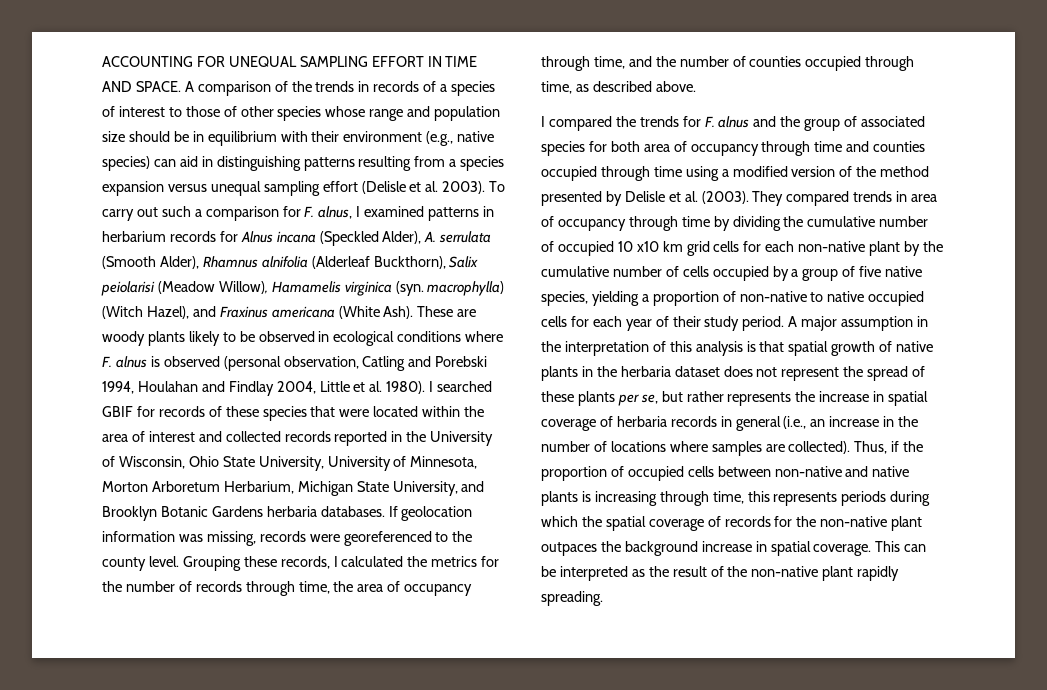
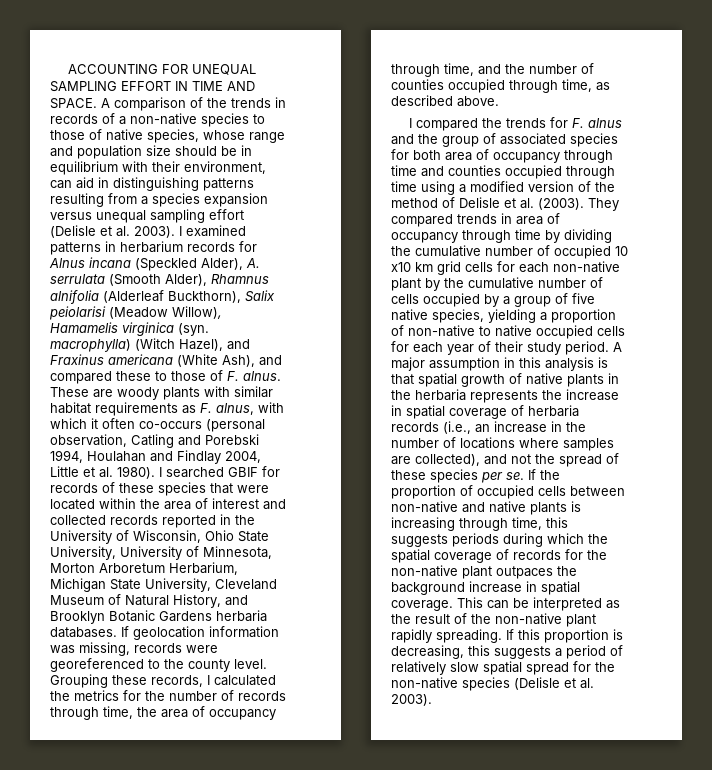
- A comparison of the trends in records of a species of interest to those of other species whose range and population size should be in equilibrium with their environment (e.g., native species) can aid in distinguishing patterns resulting from a species expansion versus unequal sampling effort (Delisle et al. 2003).
+ A comparison of the trends in records of a non-native species to those of native species, whose range and population size should be in equilibrium with their environment, can aid in distinguishing patterns resulting from a species expansion versus unequal sampling effort (Delisle et al. 2003).
- To carry out such a comparison for F. alnus, I examined patterns in herbarium records for Alnus incana (Speckled Alder), A. serrulata (Smooth Alder), Rhamnus alnifolia (Alderleaf Buckthorn), Salix peiolarisi (Meadow Willow), Hamamelis virginica (syn. macrophylla) (Witch Hazel), and Fraxinus americana (White Ash). These are woody plants likely to be observed in ecological conditions where F. alnus is observed (personal observation, Catling and Porebski 1994, Houlahan and Findlay 2004, Little et al. 1980).
+ I examined patterns in herbarium records for Alnus incana (Speckled Alder), A. serrulata (Smooth Alder), Rhamnus alnifolia (Alderleaf Buckthorn), Salix peiolarisi (Meadow Willow), Hamamelis virginica (syn. macrophylla) (Witch Hazel), and Fraxinus americana (White Ash), and compared these to those of F. alnus. These are woody plants with similar habitat requirements as F. alnus, with which it often co-occurs (personal observation, Catling and Porebski 1994, Houlahan and Findlay 2004, Little et al. 1980).
- I searched GBIF for records of these species that were located within the area of interest and collected records reported in the University of Wisconsin, Ohio State University, University of Minnesota, Morton Arboretum Herbarium, Michigan State University, and Brooklyn Botanic Gardens herbaria databases.
+ I searched GBIF for records of these species that were located within the area of interest and collected records reported in the University of Wisconsin, Ohio State University, University of Minnesota, Morton Arboretum Herbarium, Michigan State University, Cleveland Museum of Natural History, and Brooklyn Botanic Gardens herbaria databases.
- I compared the trends for F. alnus and the group of associated species for both area of occupancy through time and counties occupied through time using a modified version of the method presented by Delisle et al. (2003).
+ I compared the trends for F. alnus and the group of associated species for both area of occupancy through time and counties occupied through time using a modified version of the method of Delisle et al. (2003).
- A major assumption in the interpretation of this analysis is that spatial growth of native plants in the herbaria dataset does not represent the spread of these plants per se, but rather represents the increase in spatial coverage of herbaria records in general (i.e., an increase in the number of locations where samples are collected). Thus, if the proportion of occupied cells between non-native and native plants is increasing through time, this represents periods during which the spatial coverage of records for the non-native plant outpaces the background increase in spatial coverage.
+ A major assumption in this analysis is that spatial growth of native plants in the herbaria represents the increase in spatial coverage of herbaria records (i.e., an increase in the number of locations where samples are collected), and not the spread of these species per se. If the proportion of occupied cells between non-native and native plants is increasing through time, this suggests periods during which the spatial coverage of records for the non-native plant outpaces the background increase in spatial coverage.
+ If this proportion is decreasing, this suggests a period of relatively slow spatial spread for the non-native species (Delisle et al. 2003).

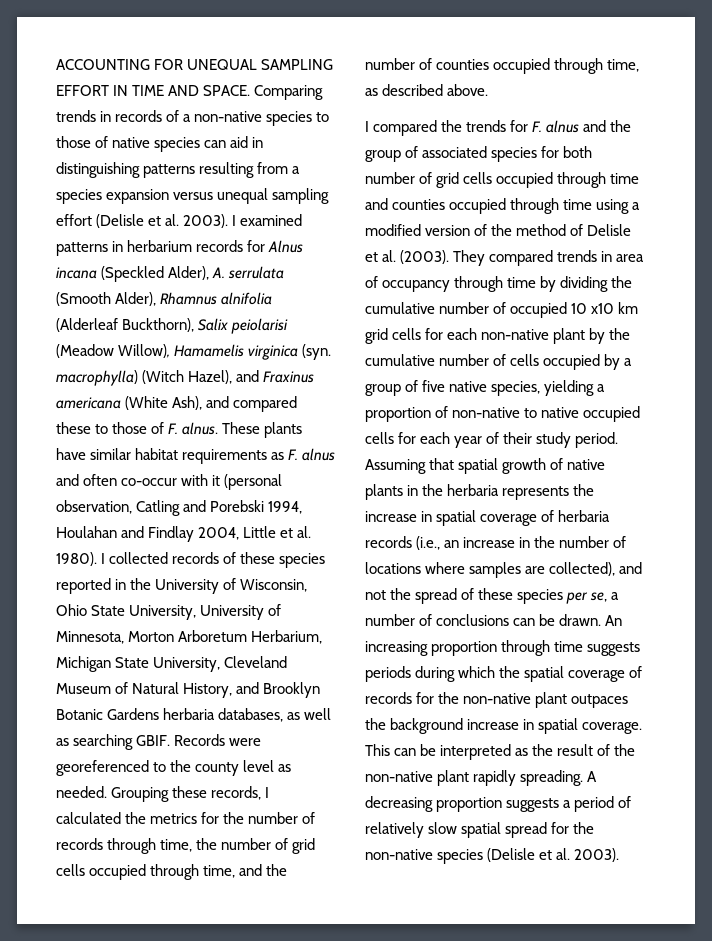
- A comparison of the trends in records of a non-native species to those of native species, whose range and population size should be in equilibrium with their environment, can aid in distinguishing patterns resulting from a species expansion versus unequal sampling effort (Delisle et al. 2003).
+ Comparing trends in records of a non-native species to those of native species can aid in distinguishing patterns resulting from a species expansion versus unequal sampling effort (Delisle et al. 2003).
- These are woody plants with similar habitat requirements as F. alnus, with which it often co-occurs (personal observation, Catling and Porebski 1994, Houlahan and Findlay 2004, Little et al. 1980).
+ These plants have similar habitat requirements as F. alnus and often co-occur with it (personal observation, Catling and Porebski 1994, Houlahan and Findlay 2004, Little et al. 1980).
- I searched GBIF for records of these species that were located within the area of interest and collected records reported in the University of Wisconsin, Ohio State University, University of Minnesota, Morton Arboretum Herbarium, Michigan State University, Cleveland Museum of Natural History, and Brooklyn Botanic Gardens herbaria databases. If geolocation information was missing, records were georeferenced to the county level.
+ I collected records of these species reported in the University of Wisconsin, Ohio State University, University of Minnesota, Morton Arboretum Herbarium, Michigan State University, Cleveland Museum of Natural History, and Brooklyn Botanic Gardens herbaria databases, as well as searching GBIF. Records were georeferenced to the county level as needed.
- Grouping these records, I calculated the metrics for the number of records through time, the area of occupancy through time, and the number of counties occupied through time, as described above.
+ Grouping these records, I calculated the metrics for the number of records through time, the number of grid cells occupied through time, and the number of counties occupied through time, as described above.
- I compared the trends for F. alnus and the group of associated species for both area of occupancy through time and counties occupied through time using a modified version of the method of Delisle et al. (2003).
+ I compared the trends for F. alnus and the group of associated species for both number of grid cells occupied through time and counties occupied through time using a modified version of the method of Delisle et al. (2003).
- A major assumption in this analysis is that spatial growth of native plants in the herbaria represents the increase in spatial coverage of herbaria records (i.e., an increase in the number of locations where samples are collected), and not the spread of these species per se. If the proportion of occupied cells between non-native and native plants is increasing through time, this suggests periods during which the spatial coverage of records for the non-native plant outpaces the background increase in spatial coverage.
+ Assuming that spatial growth of native plants in the herbaria represents the increase in spatial coverage of herbaria records (i.e., an increase in the number of locations where samples are collected), and not the spread of these species per se, a number of conclusions can be drawn. An increasing proportion through time suggests periods during which the spatial coverage of records for the non-native plant outpaces the background increase in spatial coverage.
- If this proportion is decreasing, this suggests a period of relatively slow spatial spread for the non-native species (Delisle et al. 2003).
+ A decreasing proportion suggests a period of relatively slow spatial spread for the non-native species (Delisle et al. 2003).

